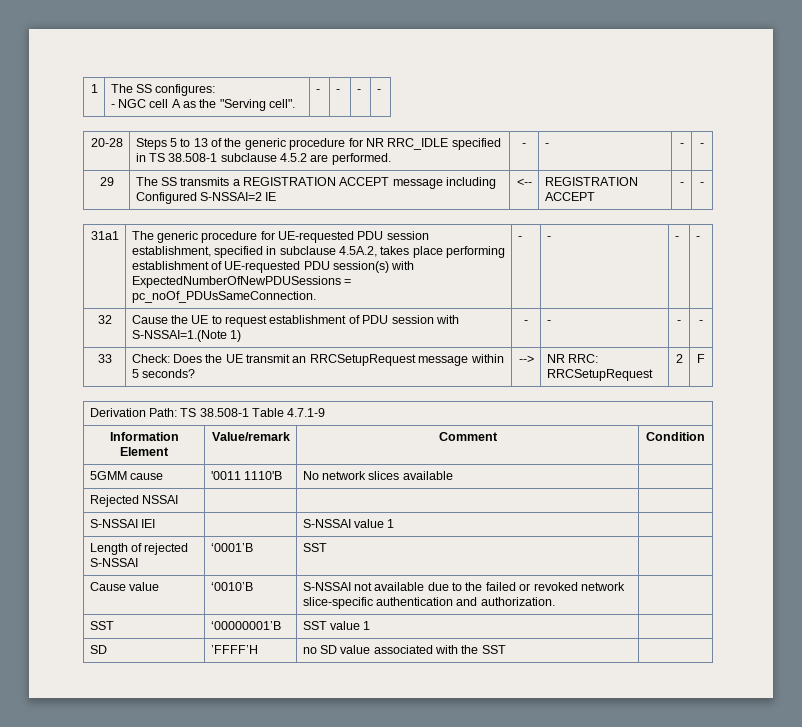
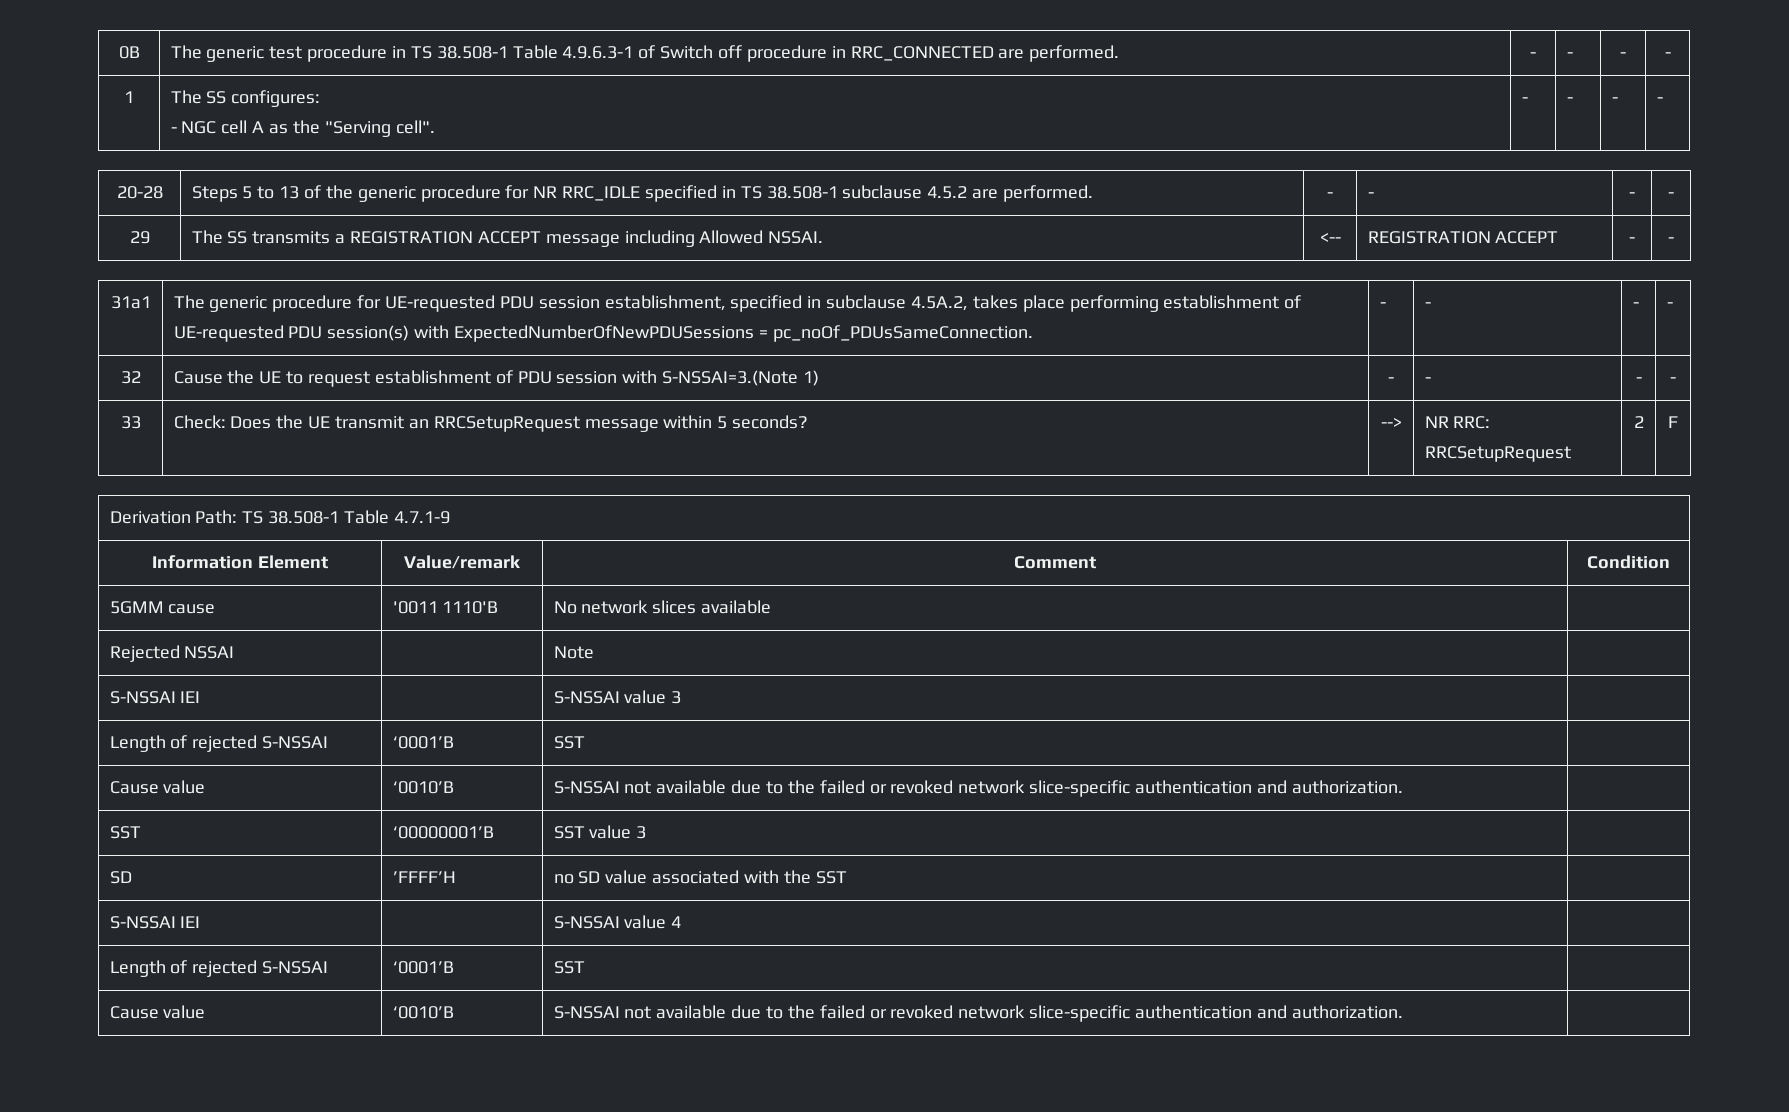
+ 0B | The generic test procedure in TS 38.508-1 Table 4.9.6.3-1 of Switch off procedure in RRC_CONNECTED are performed. | - | - | - | -
- 29 | The SS transmits a REGISTRATION ACCEPT message including Configured S-NSSAI=2 IE | <-- | REGISTRATION ACCEPT | - | -
+ 29 | The SS transmits a REGISTRATION ACCEPT message including Allowed NSSAI. | <-- | REGISTRATION ACCEPT | - | -
- 32 | Cause the UE to request establishment of PDU session with S-NSSAI=1.(Note 1) | - | - | - | -
+ 32 | Cause the UE to request establishment of PDU session with S-NSSAI=3.(Note 1) | - | - | - | -
- Rejected NSSAI | | |
- S-NSSAI IEI | | S-NSSAI value 1 |
+ Rejected NSSAI | | Note |
+ S-NSSAI IEI | | S-NSSAI value 3 |
- SST | ‘00000001’B | SST value 1 |
+ SST | ‘00000001’B | SST value 3 |
+ S-NSSAI IEI | | S-NSSAI value 4 |
+ Length of rejected S-NSSAI | ‘0001’B | SST |
+ Cause value | ‘0010’B | S-NSSAI not available due to the failed or revoked network slice-specific authentication and authorization. |

